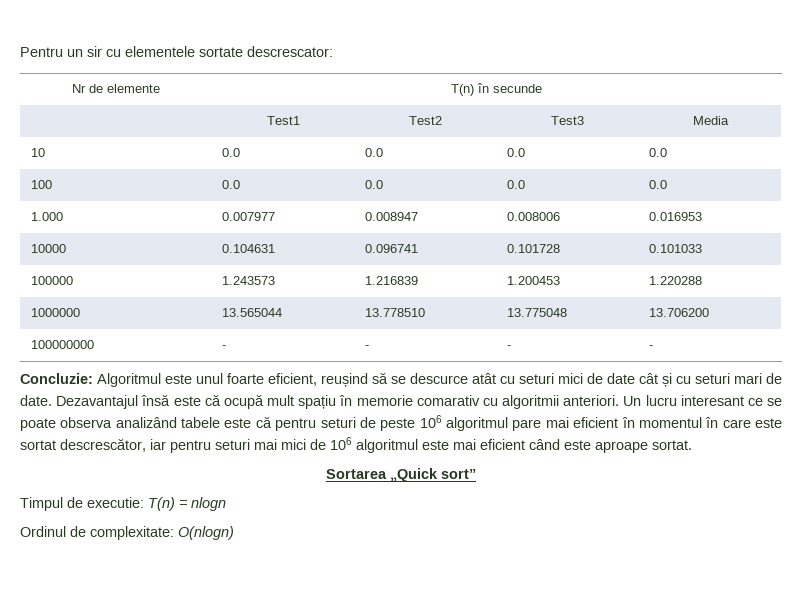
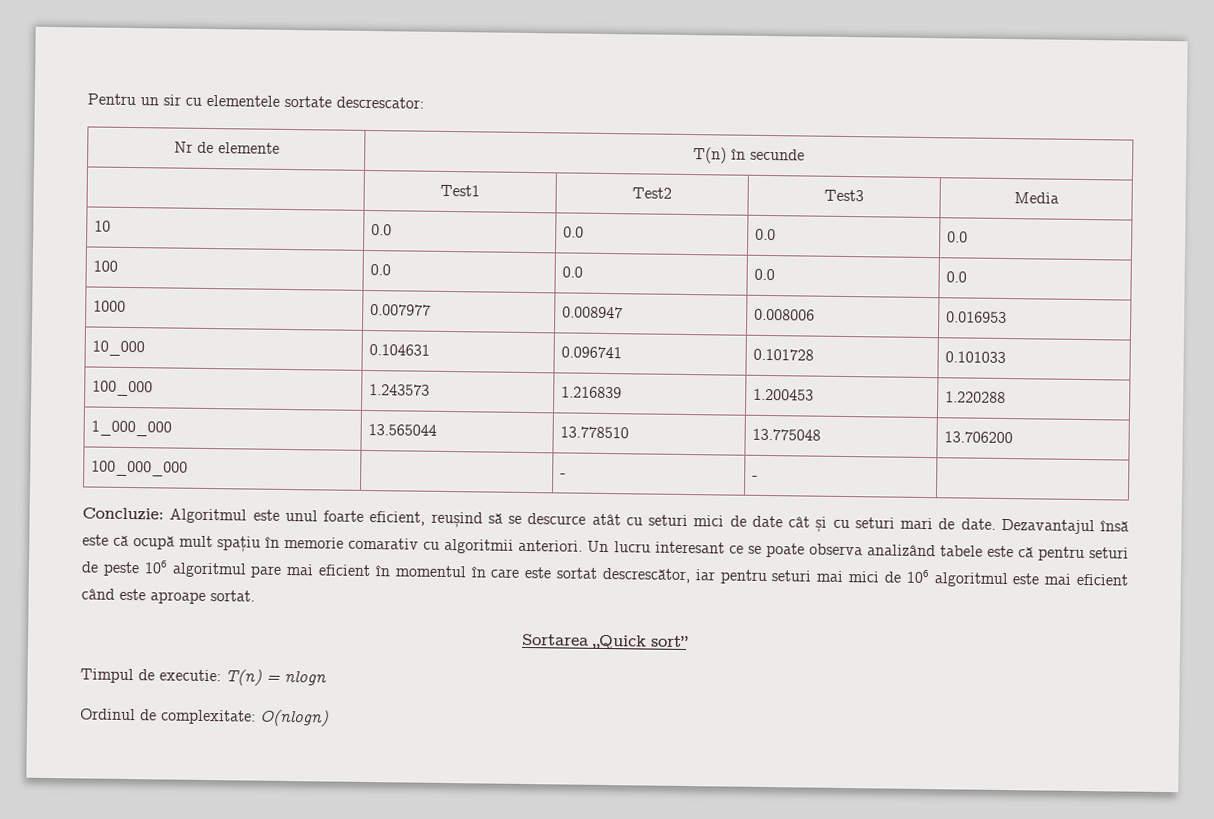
- 1.000 | 0.007977 | 0.008947 | 0.008006 | 0.016953
+ 1000 | 0.007977 | 0.008947 | 0.008006 | 0.016953
- 10000 | 0.104631 | 0.096741 | 0.101728 | 0.101033
+ 10_000 | 0.104631 | 0.096741 | 0.101728 | 0.101033
- 100000 | 1.243573 | 1.216839 | 1.200453 | 1.220288
+ 100_000 | 1.243573 | 1.216839 | 1.200453 | 1.220288
- 1000000 | 13.565044 | 13.778510 | 13.775048 | 13.706200
+ 1_000_000 | 13.565044 | 13.778510 | 13.775048 | 13.706200
- 100000000 | - | - | - | -
+ 100_000_000 | | - | - |

